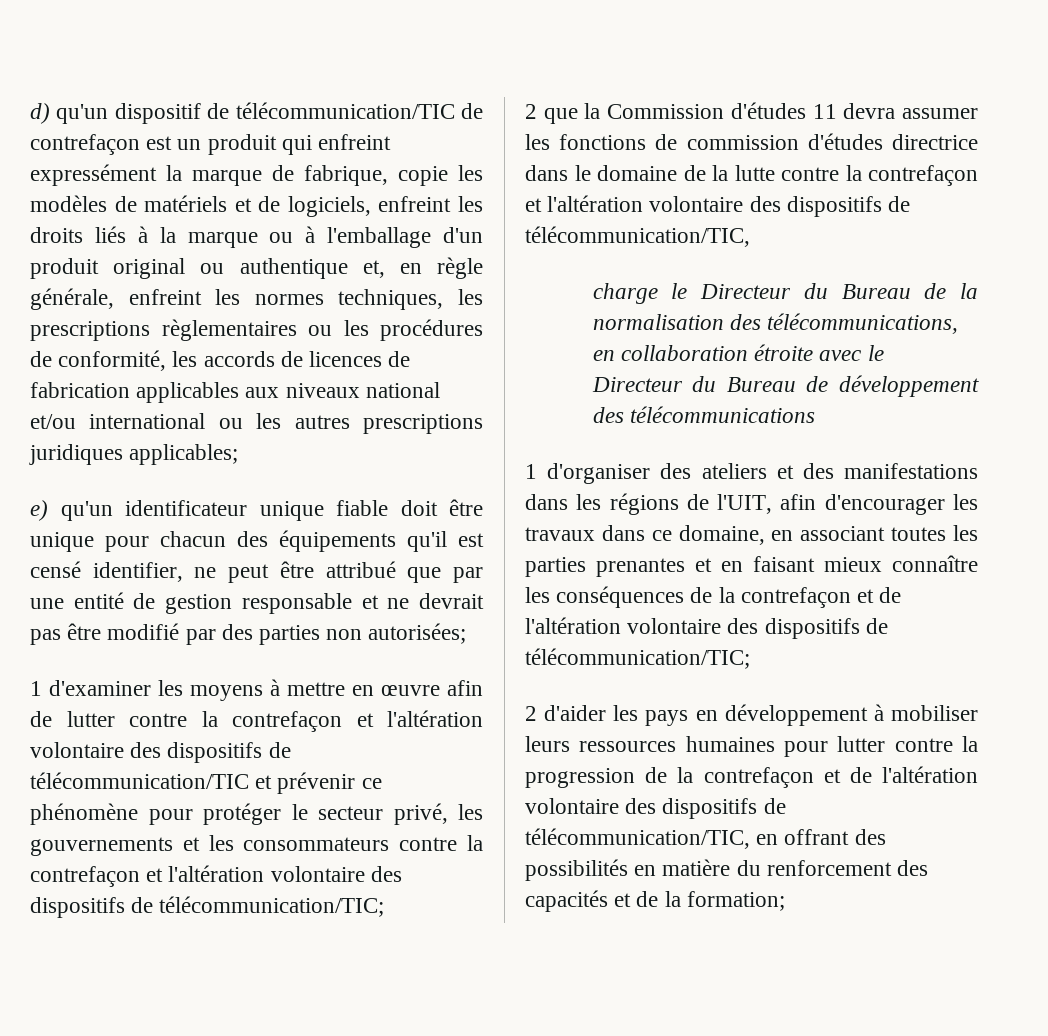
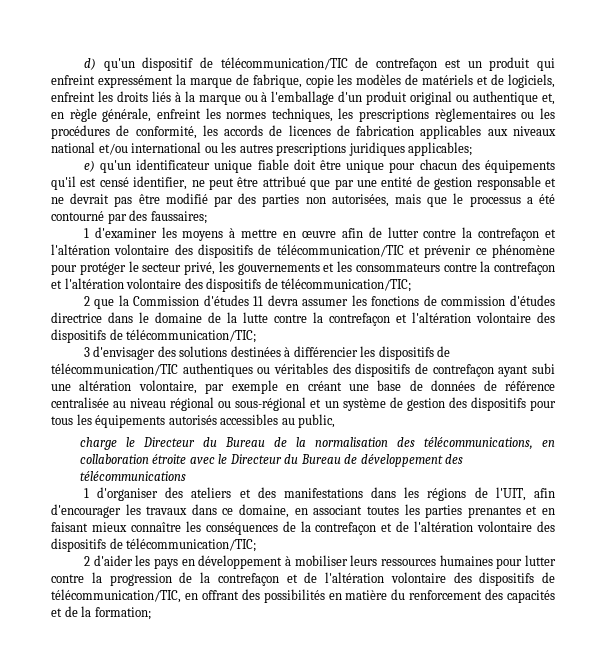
- e) qu'un identificateur unique fiable doit être unique pour chacun des équipements qu'il est censé identifier, ne peut être attribué que par une entité de gestion responsable et ne devrait pas être modifié par des parties non autorisées;
+ e) qu'un identificateur unique fiable doit être unique pour chacun des équipements qu'il est censé identifier, ne peut être attribué que par une entité de gestion responsable et ne devrait pas être modifié par des parties non autorisées, mais que le processus a été contourné par des faussaires;
- 2 que la Commission d'études 11 devra assumer les fonctions de commission d'études directrice dans le domaine de la lutte contre la contrefaçon et l'altération volontaire des dispositifs de télécommunication/TIC,
+ 2 que la Commission d'études 11 devra assumer les fonctions de commission d'études directrice dans le domaine de la lutte contre la contrefaçon et l'altération volontaire des dispositifs de télécommunication/TIC;
+ 3 d'envisager des solutions destinées à différencier les dispositifs de télécommunication/TIC authentiques ou véritables des dispositifs de contrefaçon ayant subi une altération volontaire, par exemple en créant une base de données de référence centralisée au niveau régional ou sous-régional et un système de gestion des dispositifs pour tous les équipements autorisés accessibles au public,

